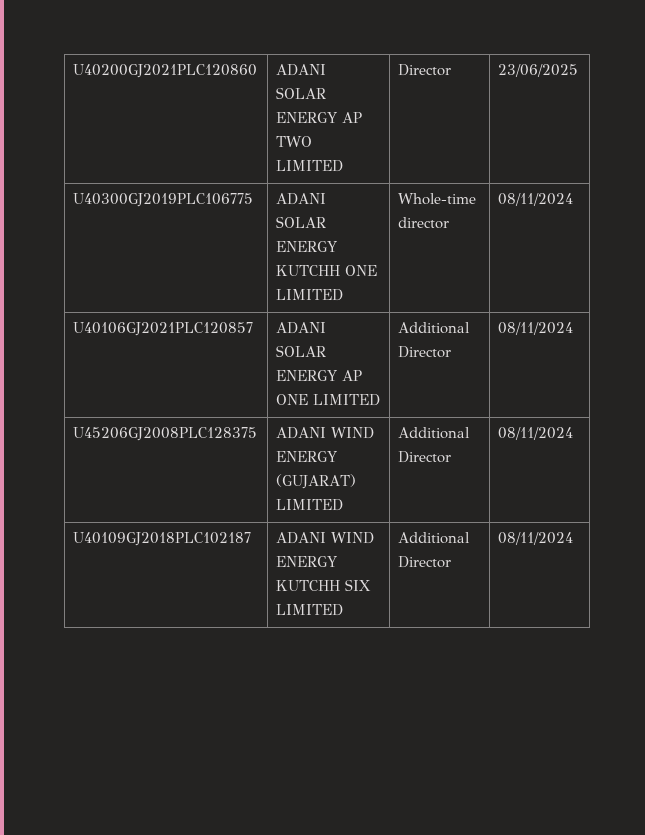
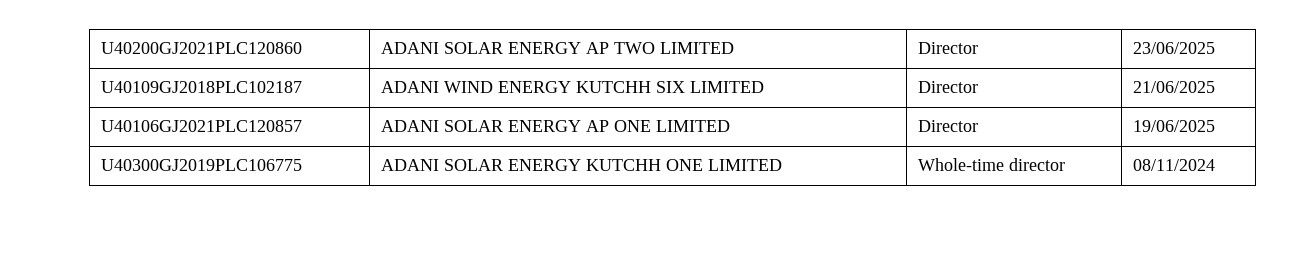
+ U40109GJ2018PLC102187 | ADANI WIND ENERGY KUTCHH SIX LIMITED | Director | 21/06/2025
+ U40106GJ2021PLC120857 | ADANI SOLAR ENERGY AP ONE LIMITED | Director | 19/06/2025
- U40106GJ2021PLC120857 | ADANI SOLAR ENERGY AP ONE LIMITED | Additional Director | 08/11/2024
- U45206GJ2008PLC128375 | ADANI WIND ENERGY (GUJARAT) LIMITED | Additional Director | 08/11/2024
- U40109GJ2018PLC102187 | ADANI WIND ENERGY KUTCHH SIX LIMITED | Additional Director | 08/11/2024

